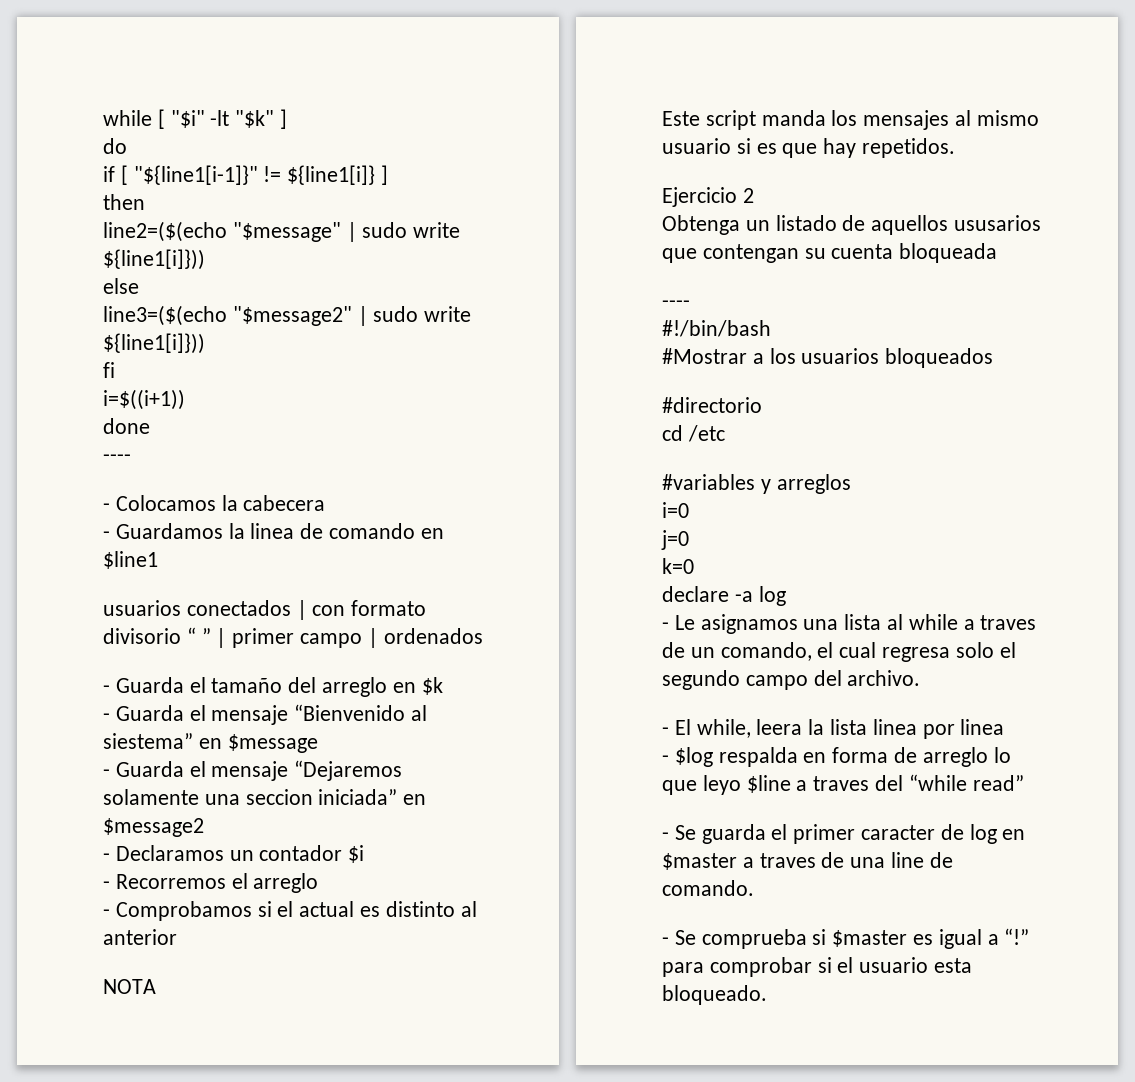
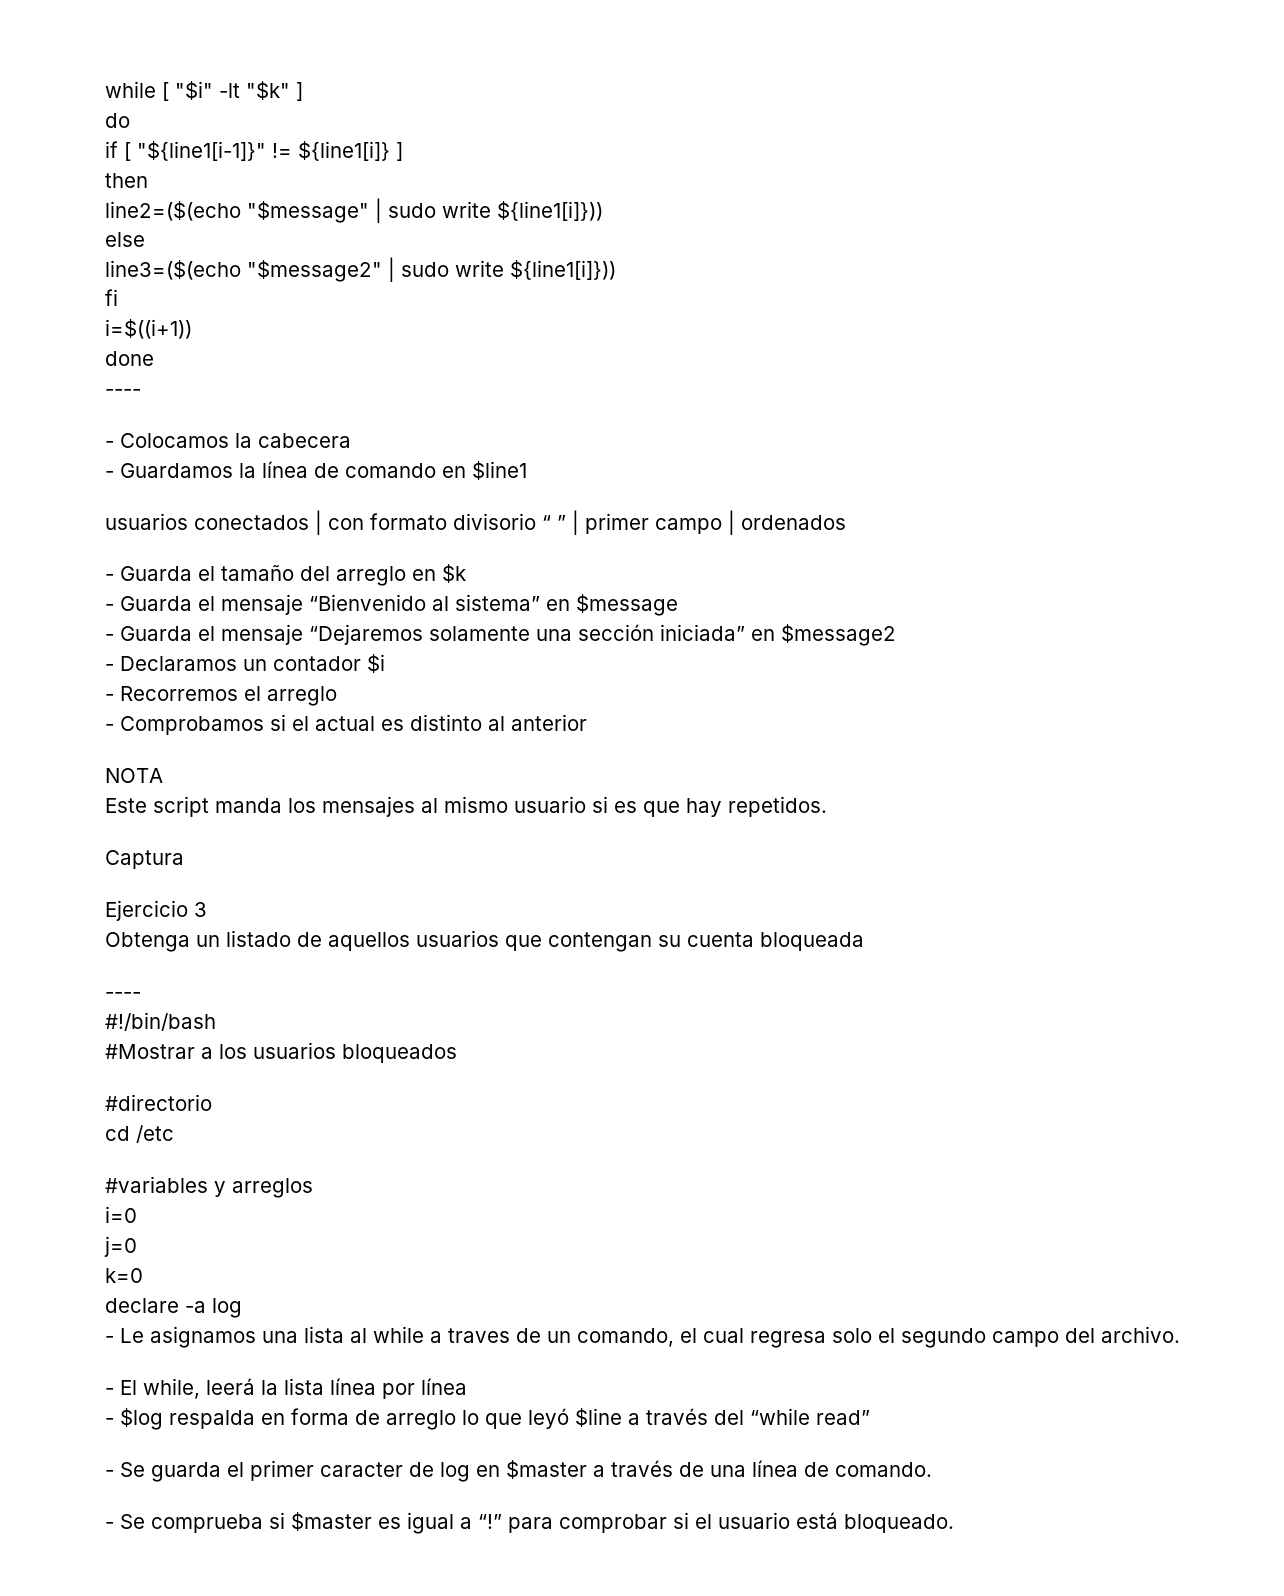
- - Guardamos la linea de comando en $line1
+ - Guardamos la línea de comando en $line1
- - Guarda el mensaje “Bienvenido al siestema” en $message
+ - Guarda el mensaje “Bienvenido al sistema” en $message
- - Guarda el mensaje “Dejaremos solamente una seccion iniciada” en $message2
+ - Guarda el mensaje “Dejaremos solamente una sección iniciada” en $message2
+ Captura
- Ejercicio 2
+ Ejercicio 3
- Obtenga un listado de aquellos ususarios que contengan su cuenta bloqueada
+ Obtenga un listado de aquellos usuarios que contengan su cuenta bloqueada
- - El while, leera la lista linea por linea
+ - El while, leerá la lista línea por línea
- - $log respalda en forma de arreglo lo que leyo $line a traves del “while read”
+ - $log respalda en forma de arreglo lo que leyó $line a través del “while read”
- - Se guarda el primer caracter de log en $master a traves de una line de comando.
+ - Se guarda el primer caracter de log en $master a través de una línea de comando.
- - Se comprueba si $master es igual a “!” para comprobar si el usuario esta bloqueado.
+ - Se comprueba si $master es igual a “!” para comprobar si el usuario está bloqueado.

